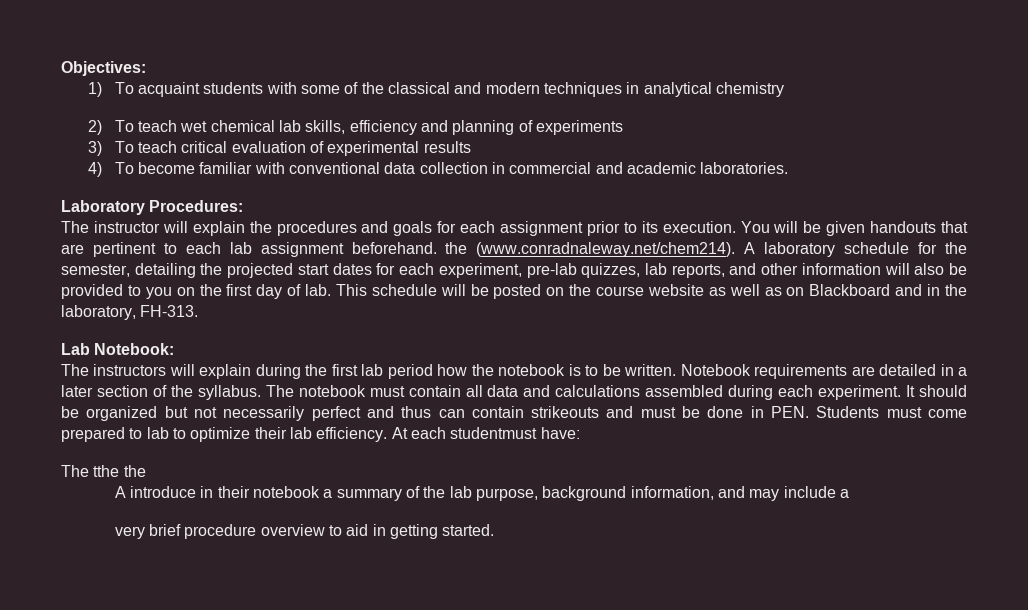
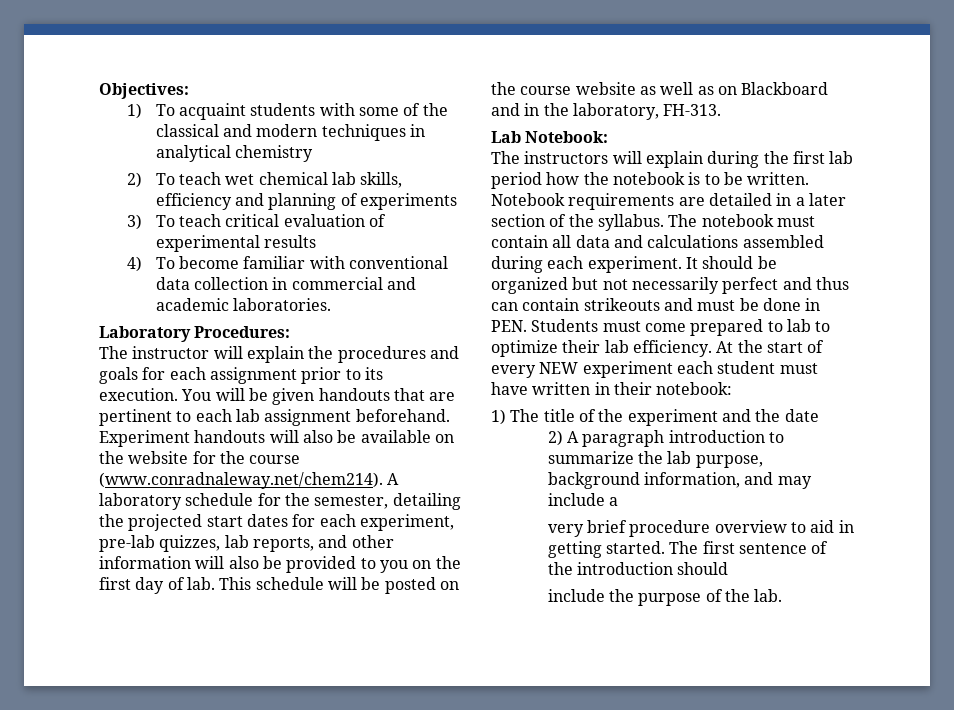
- You will be given handouts that are pertinent to each lab assignment beforehand. the (www.conradnaleway.net/chem214). A laboratory schedule for the semester, detailing the projected start dates for each experiment, pre-lab quizzes, lab reports, and other information will also be provided to you on the first day of lab.
+ You will be given handouts that are pertinent to each lab assignment beforehand. Experiment handouts will also be available on the website for the course (www.conradnaleway.net/chem214). A laboratory schedule for the semester, detailing the projected start dates for each experiment, pre-lab quizzes, lab reports, and other information will also be provided to you on the first day of lab.
- At each studentmust have:
- The tthe the
- A introduce in their notebook a summary of the lab purpose, background information, and may include a
+ At the start of every NEW experiment each student must have written in their notebook:
+ 1) The title of the experiment and the date
+ 2) A paragraph introduction to summarize the lab purpose, background information, and may include a
+ The first sentence of the introduction should
+ include the purpose of the lab.

